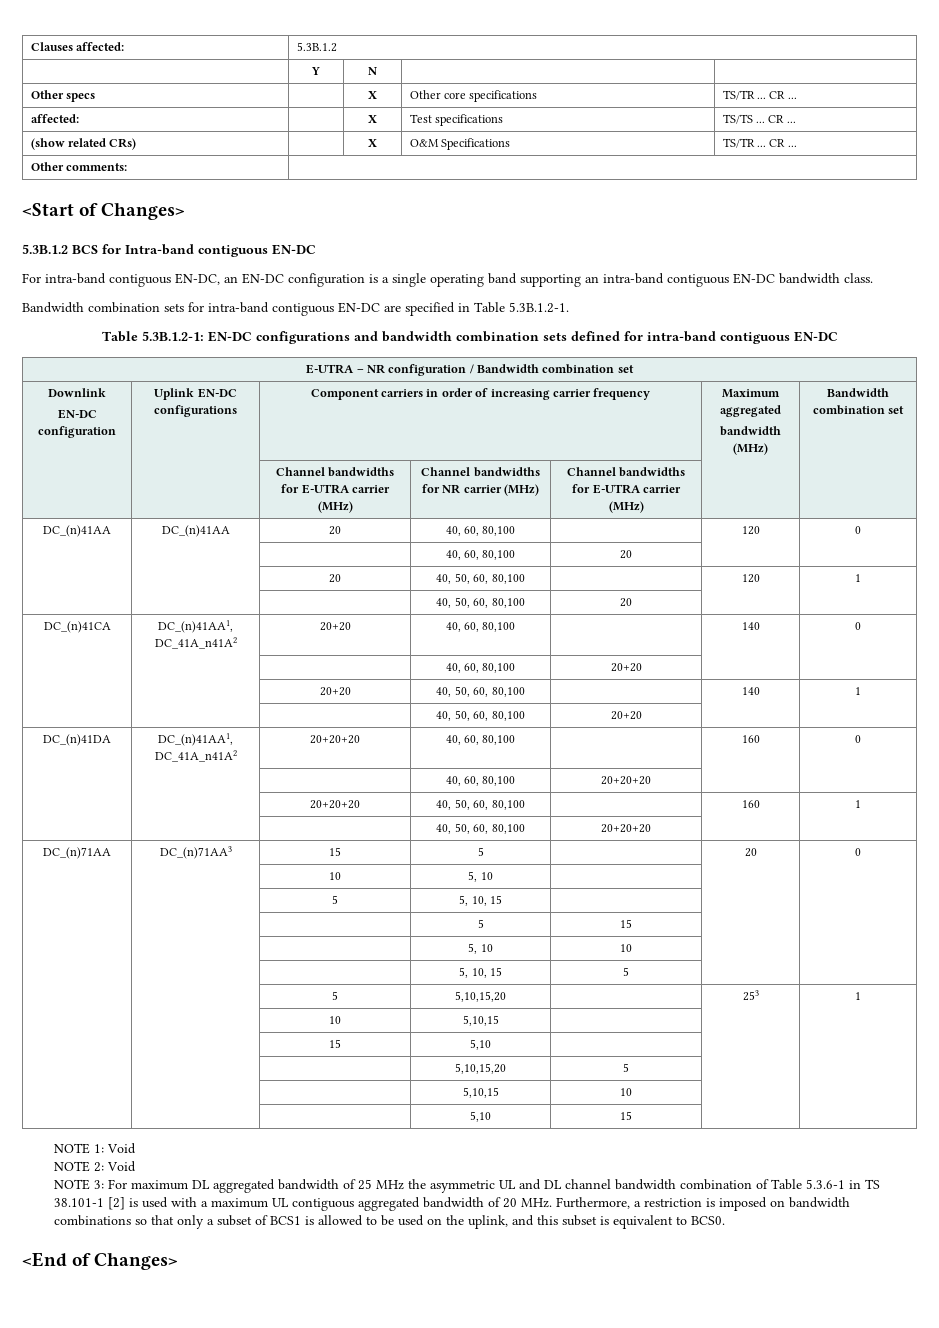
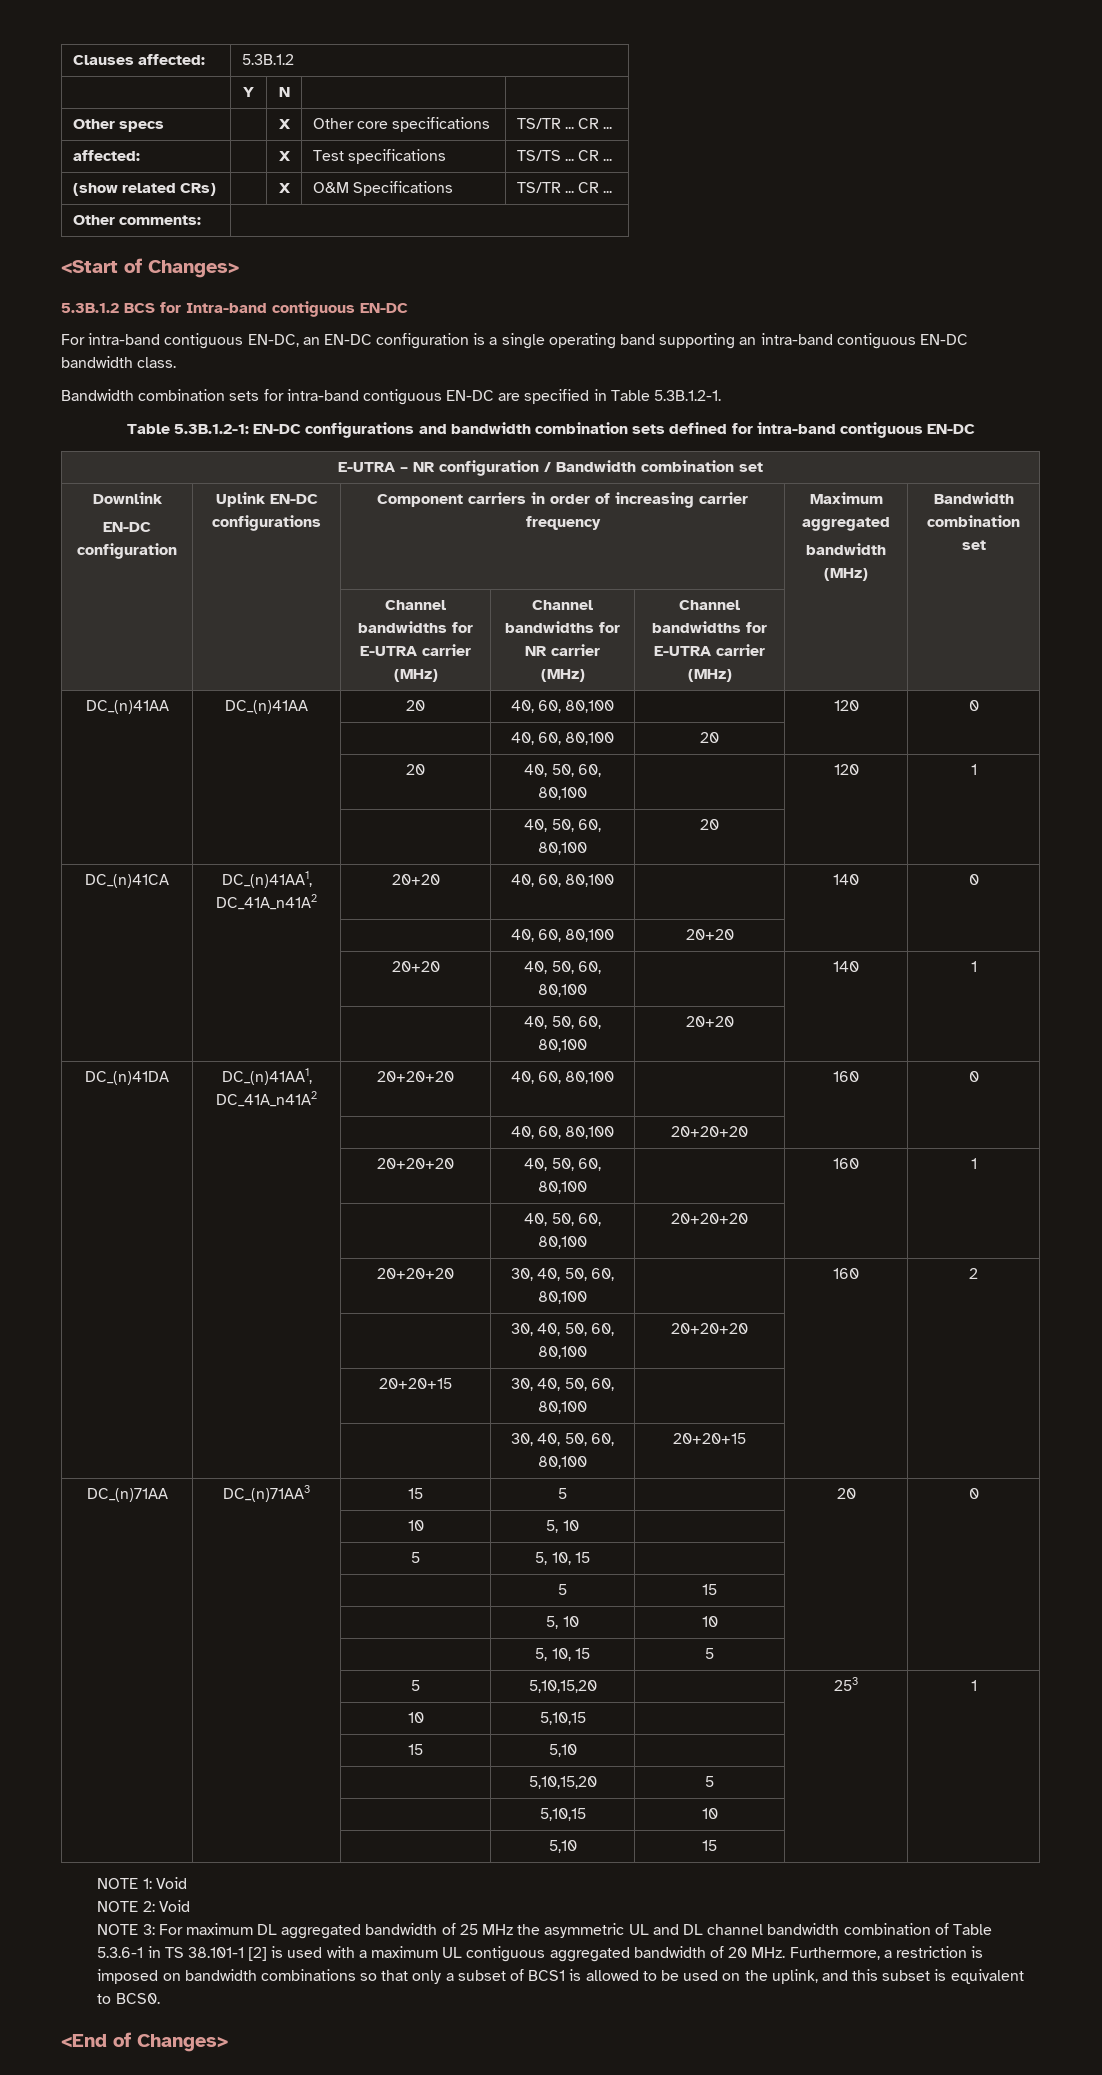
+ | | 20+20+20 | 30, 40, 50, 60, 80,100 | | 160 | 2
+ | | | 30, 40, 50, 60, 80,100 | 20+20+20 | |
+ | | 20+20+15 | 30, 40, 50, 60, 80,100 | | |
+ | | | 30, 40, 50, 60, 80,100 | 20+20+15 | |

